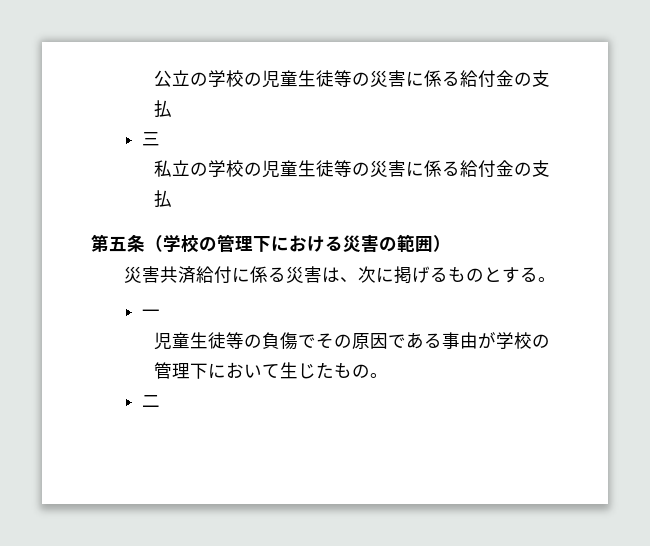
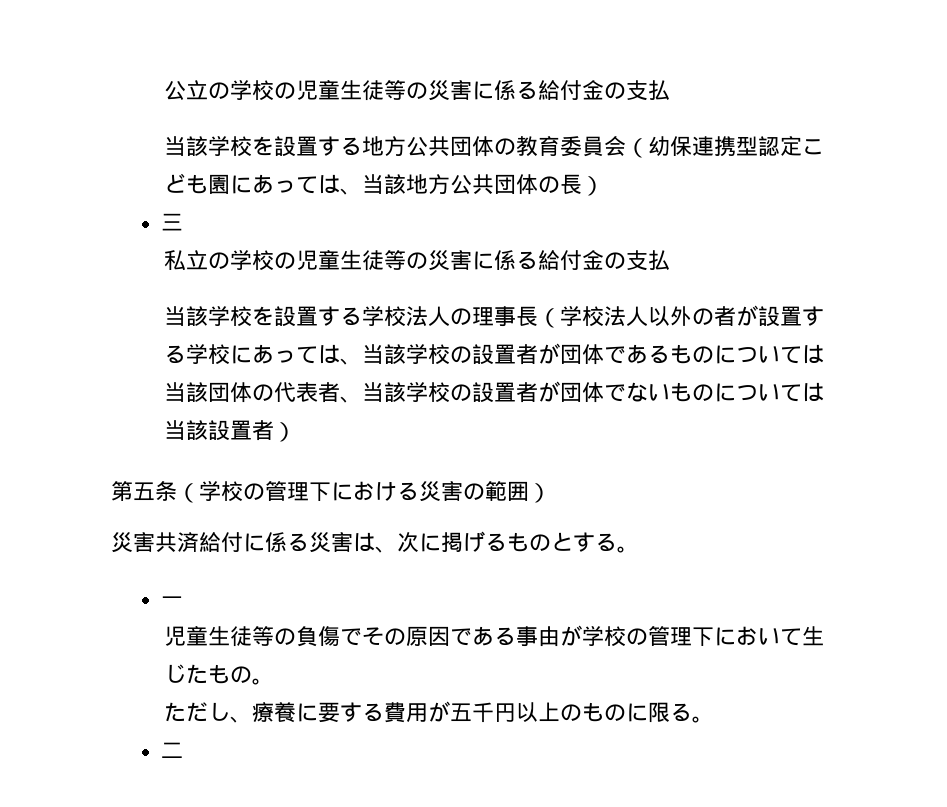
+ 当該学校を設置する地方公共団体の教育委員会（幼保連携型認定こども園にあっては、当該地方公共団体の長）
+ 当該学校を設置する学校法人の理事長（学校法人以外の者が設置する学校にあっては、当該学校の設置者が団体であるものについては当該団体の代表者、当該学校の設置者が団体でないものについては当該設置者）
+ ただし、療養に要する費用が五千円以上のものに限る。

